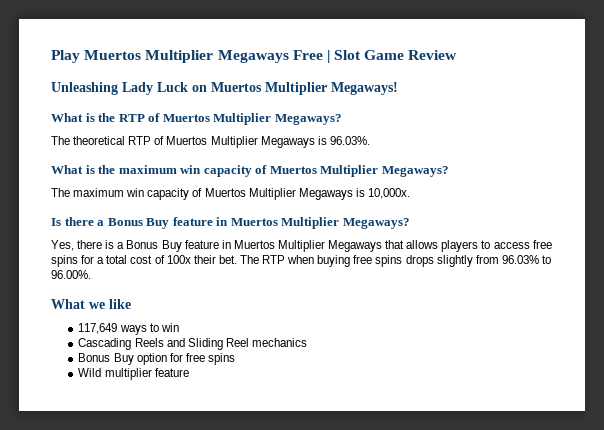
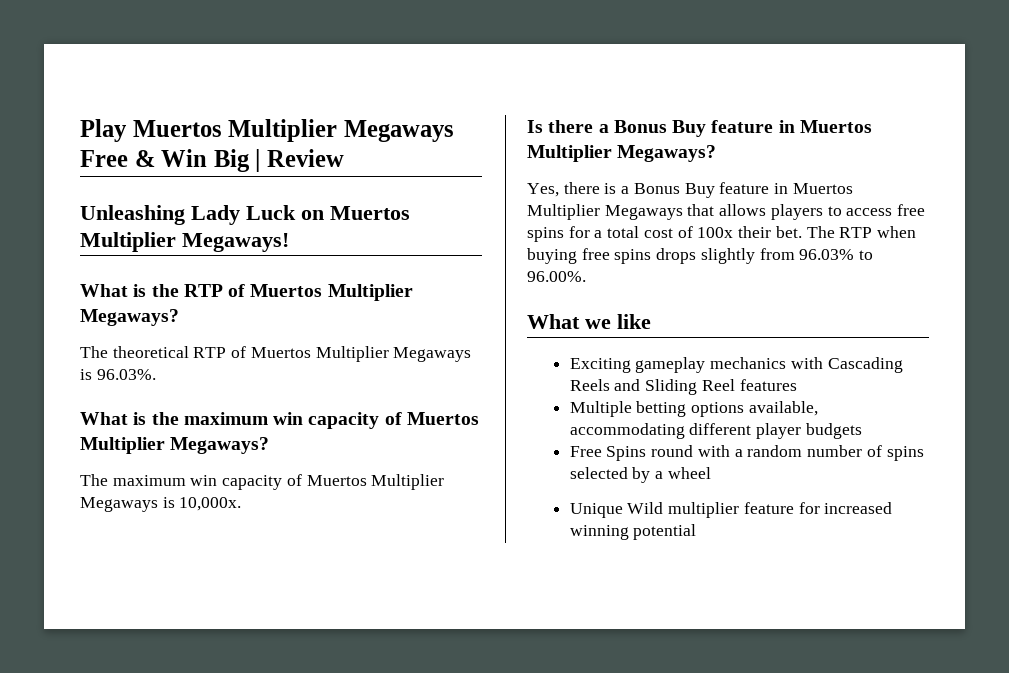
- Play Muertos Multiplier Megaways Free | Slot Game Review
+ Play Muertos Multiplier Megaways Free & Win Big | Review
- 117,649 ways to win
- Cascading Reels and Sliding Reel mechanics
- Bonus Buy option for free spins
- Wild multiplier feature
+ Exciting gameplay mechanics with Cascading Reels and Sliding Reel features
+ Multiple betting options available, accommodating different player budgets
+ Free Spins round with a random number of spins selected by a wheel
+ Unique Wild multiplier feature for increased winning potential

